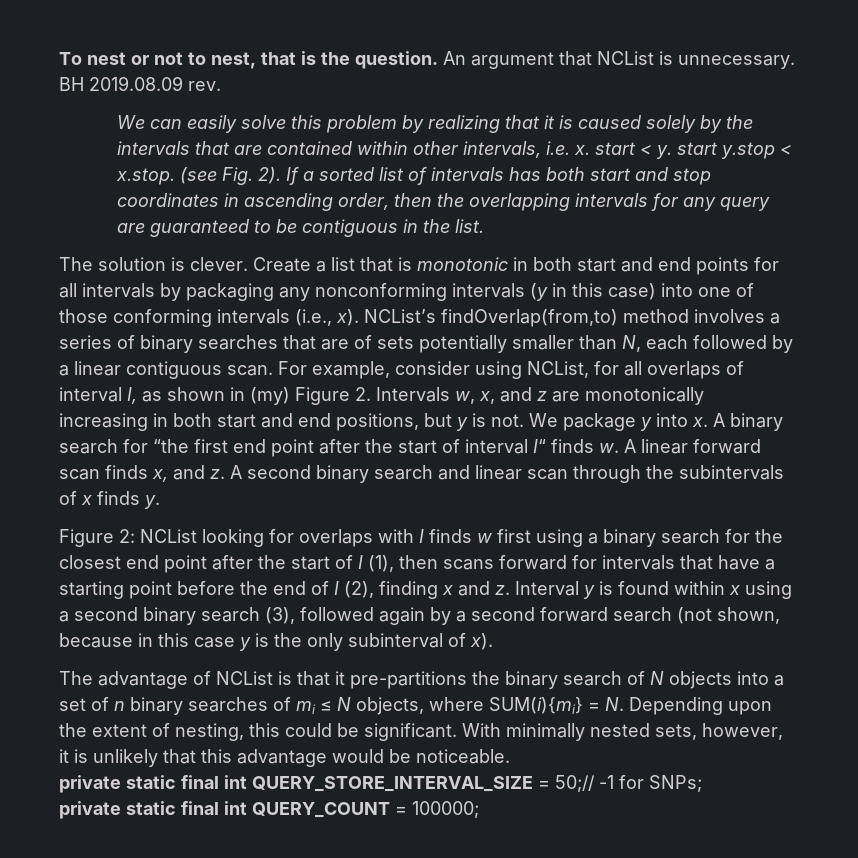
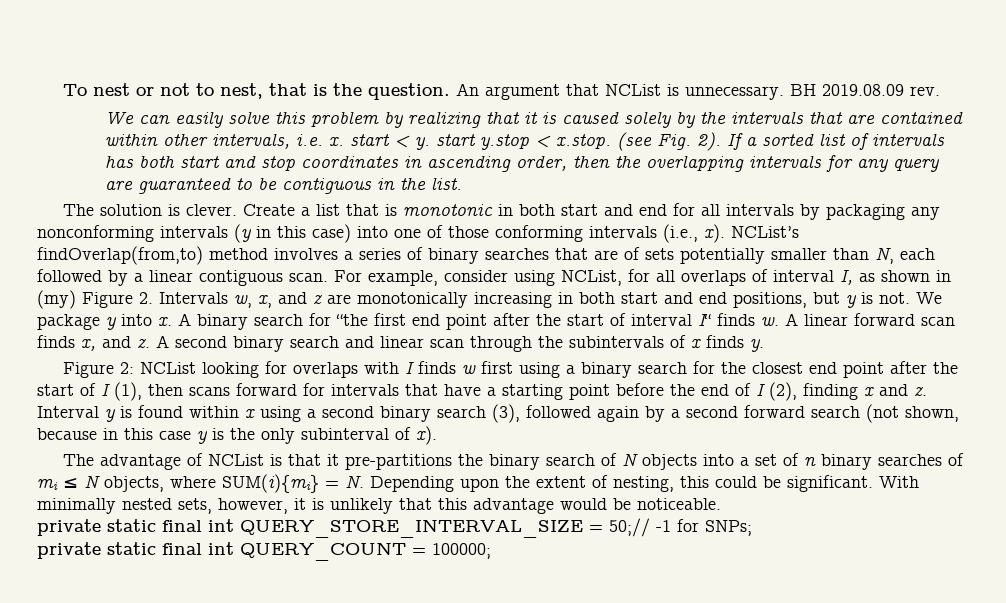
- Create a list that is monotonic in both start and end points for all intervals by packaging any nonconforming intervals (y in this case) into one of those conforming intervals (i.e., x).
+ Create a list that is monotonic in both start and end for all intervals by packaging any nonconforming intervals (y in this case) into one of those conforming intervals (i.e., x).

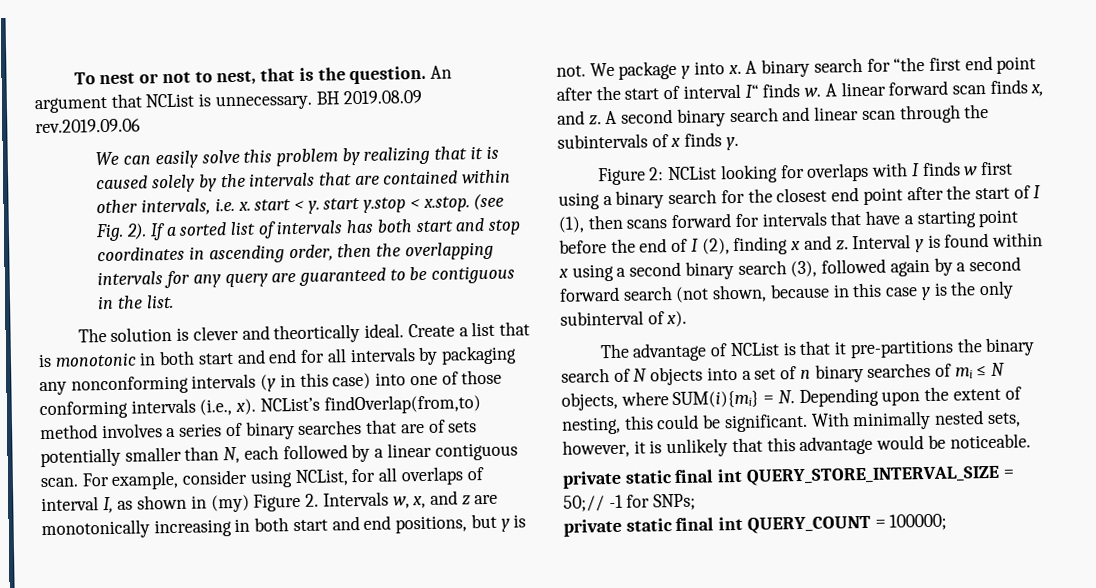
- BH 2019.08.09 rev.
+ BH 2019.08.09 rev.2019.09.06
- The solution is clever.
+ The solution is clever and theortically ideal.

